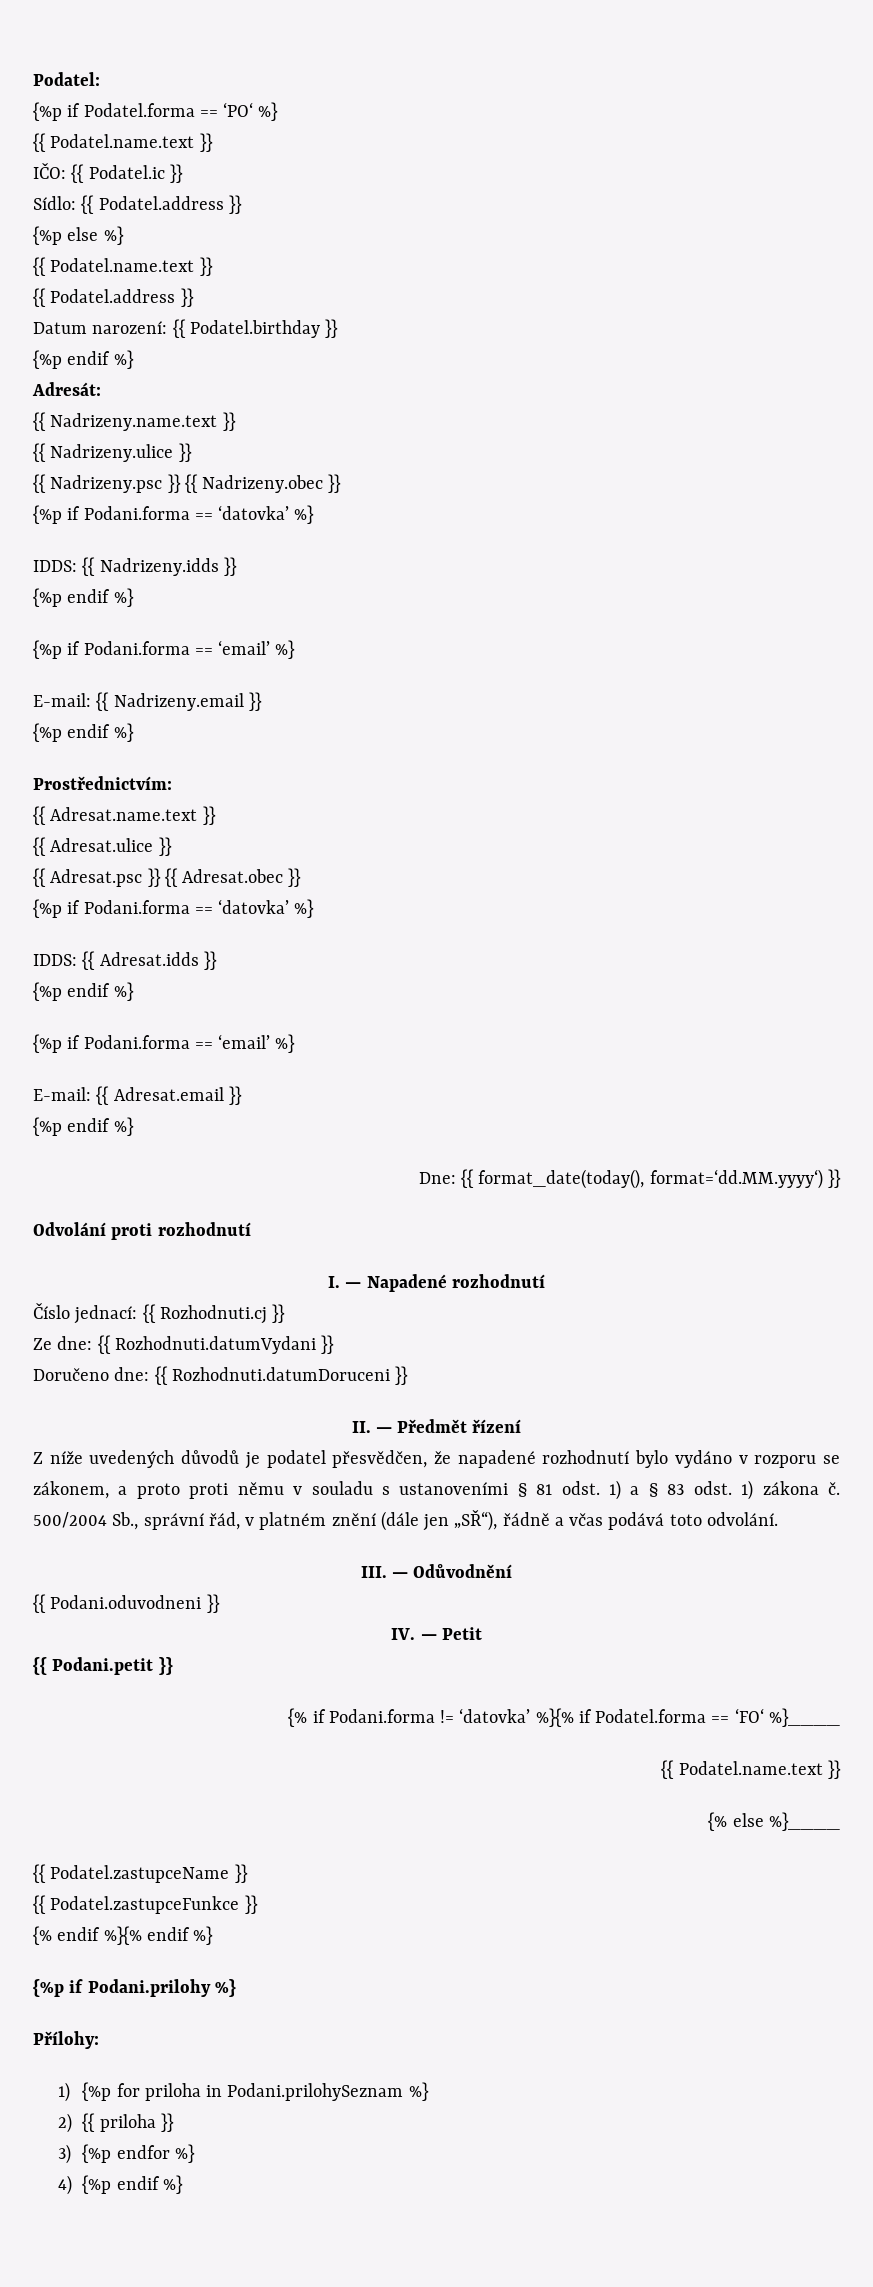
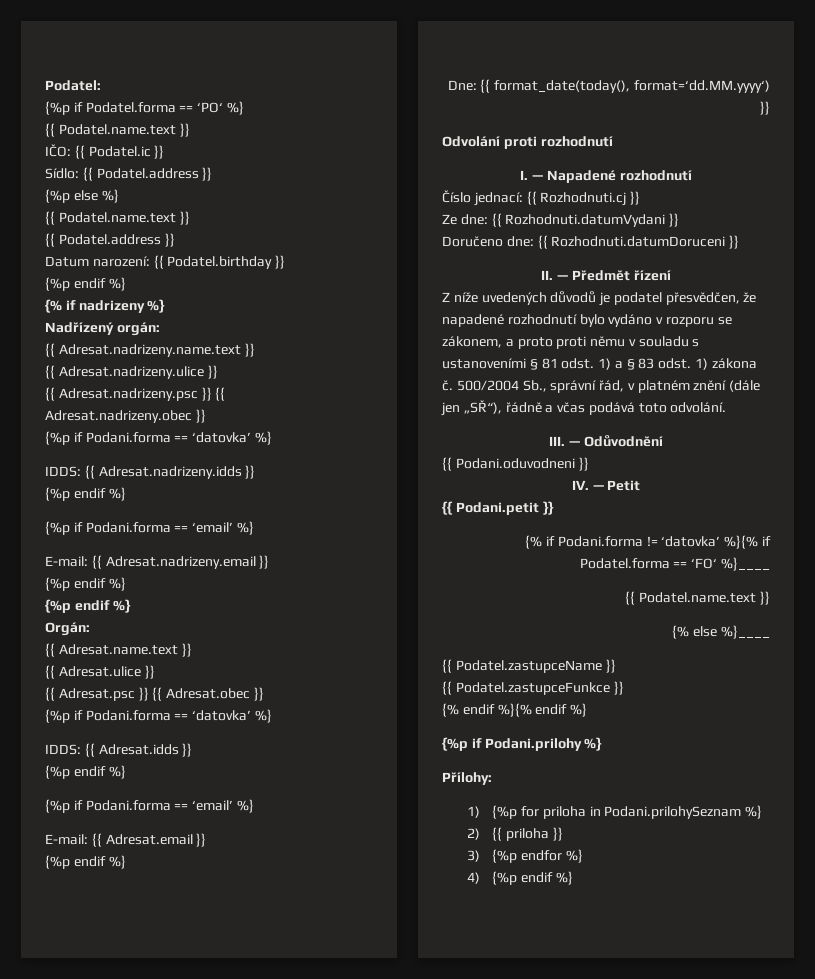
- Adresát:
- {{ Nadrizeny.name.text }}
- {{ Nadrizeny.ulice }}
- {{ Nadrizeny.psc }} {{ Nadrizeny.obec }}
+ {% if nadrizeny %}
+ Nadřízený orgán:
+ {{ Adresat.nadrizeny.name.text }}
+ {{ Adresat.nadrizeny.ulice }}
+ {{ Adresat.nadrizeny.psc }} {{ Adresat.nadrizeny.obec }}
  {%p if Podani.forma == ‘datovka’ %}
- IDDS: {{ Nadrizeny.idds }}
+ IDDS: {{ Adresat.nadrizeny.idds }}
- E-mail: {{ Nadrizeny.email }}
+ E-mail: {{ Adresat.nadrizeny.email }}
  {%p endif %}
- Prostřednictvím:
+ {%p endif %}
+ Orgán:

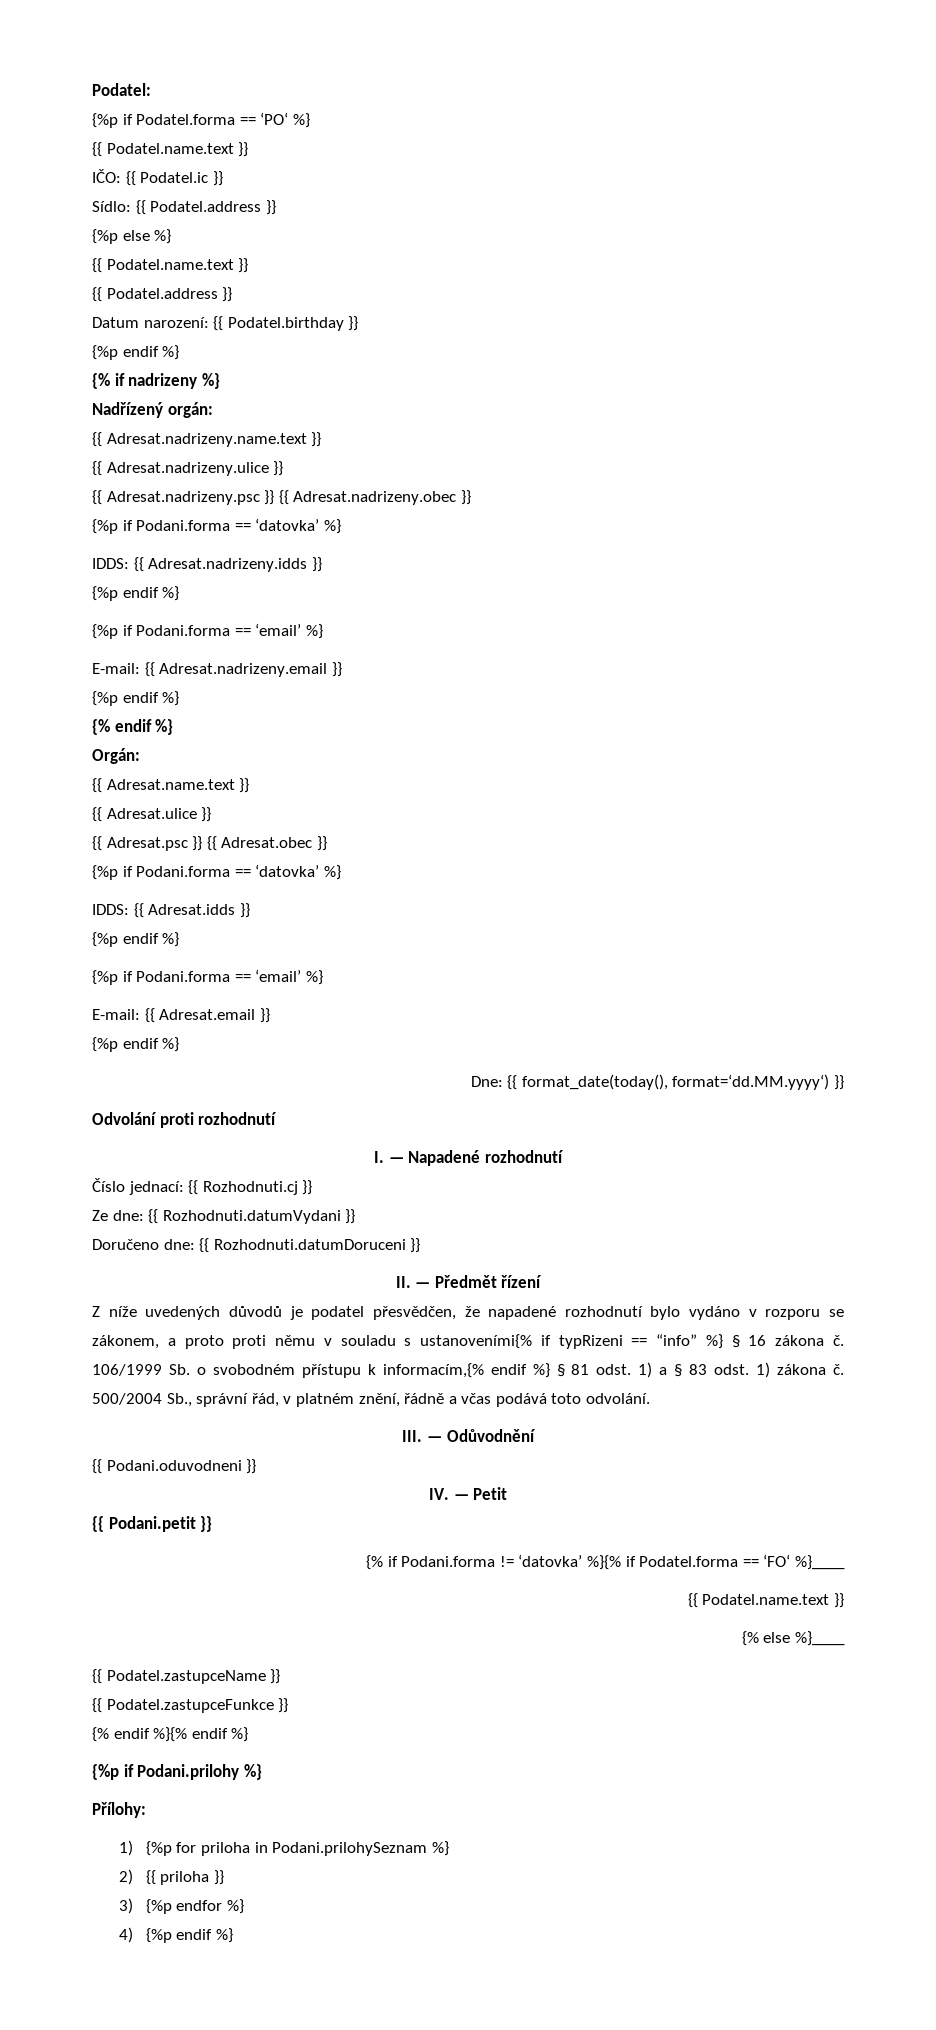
  E-mail: {{ Adresat.nadrizeny.email }}
  {%p endif %}
- {%p endif %}
+ {% endif %}
- Z níže uvedených důvodů je podatel přesvědčen, že napadené rozhodnutí bylo vydáno v rozporu se zákonem, a proto proti němu v souladu s ustanoveními § 81 odst. 1) a § 83 odst. 1) zákona č.
+ Z níže uvedených důvodů je podatel přesvědčen, že napadené rozhodnutí bylo vydáno v rozporu se zákonem, a proto proti němu v souladu s ustanoveními{% if typRizeni == “info” %} § 16 zákona č. 106/1999 Sb. o svobodném přístupu k informacím,{% endif %} § 81 odst. 1) a § 83 odst. 1) zákona č.
- 500/2004 Sb., správní řád, v platném znění (dále jen „SŘ“), řádně a včas podává toto odvolání.
+ 500/2004 Sb., správní řád, v platném znění, řádně a včas podává toto odvolání.

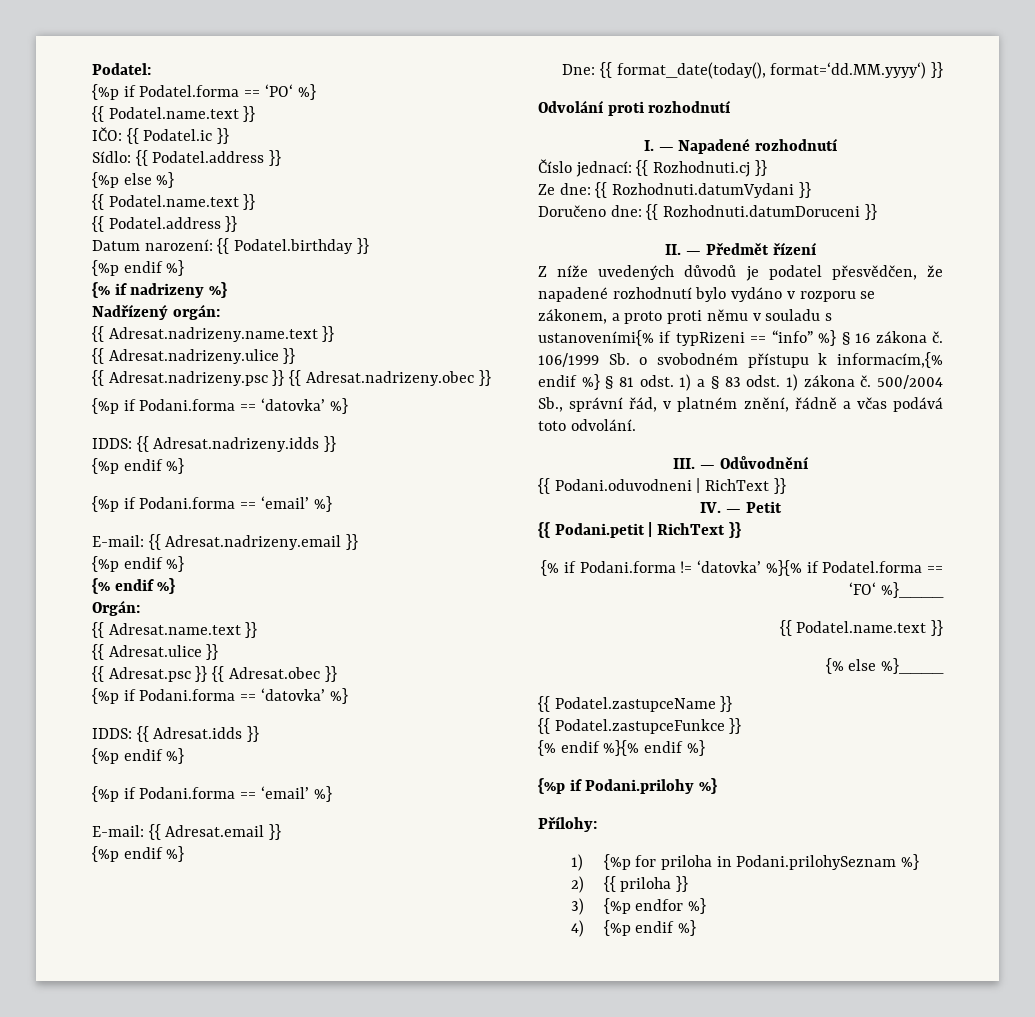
- {{ Podani.oduvodneni }}
+ {{ Podani.oduvodneni | RichText }}
- {{ Podani.petit }}
+ {{ Podani.petit | RichText }}

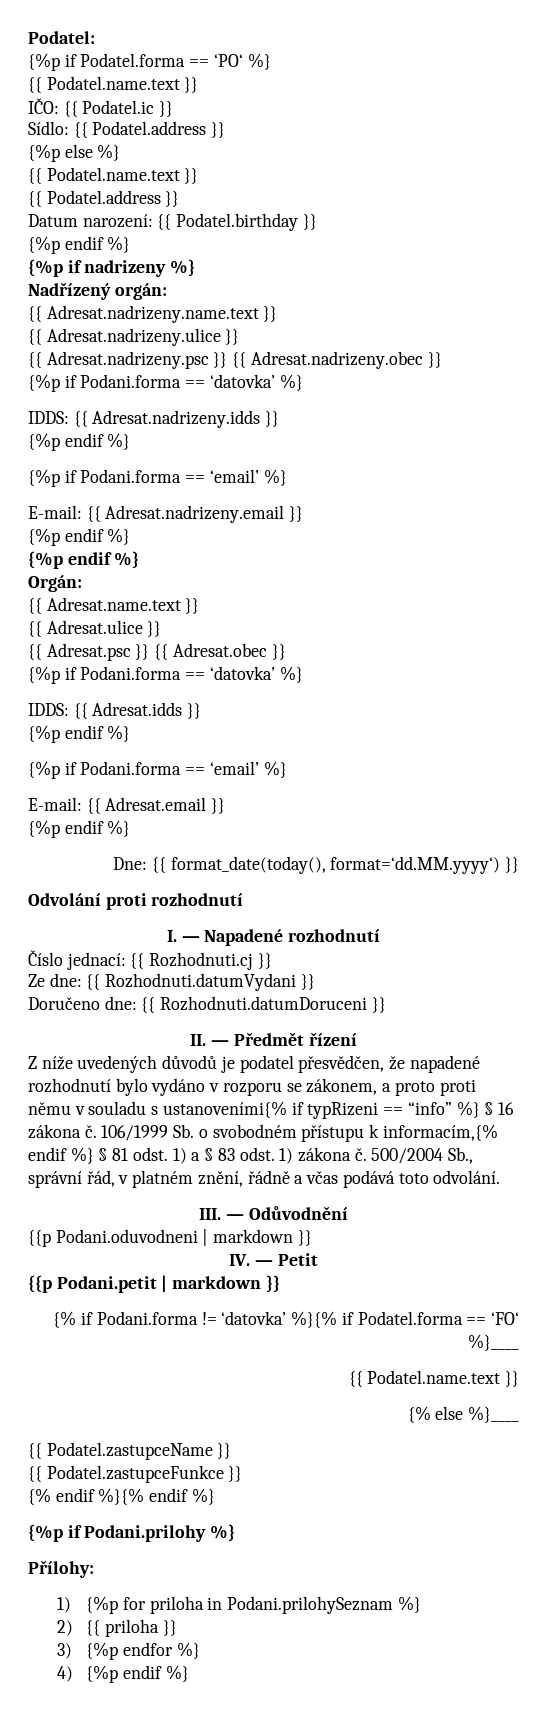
- {% if nadrizeny %}
+ {%p if nadrizeny %}
  E-mail: {{ Adresat.nadrizeny.email }}
  {%p endif %}
- {% endif %}
+ {%p endif %}
- {{ Podani.oduvodneni | RichText }}
+ {{p Podani.oduvodneni | markdown }}
- {{ Podani.petit | RichText }}
+ {{p Podani.petit | markdown }}

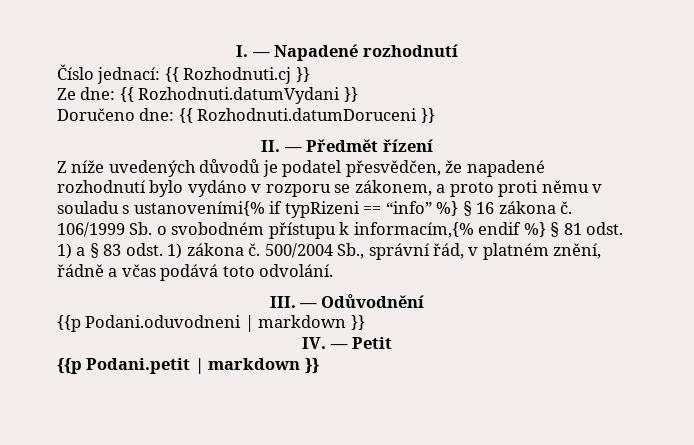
- Podatel:
- {%p if Podatel.forma == ‘PO‘ %}
- {{ Podatel.name.text }}
- IČO: {{ Podatel.ic }}
- Sídlo: {{ Podatel.address }}
- {%p else %}
- {{ Podatel.name.text }}
- {{ Podatel.address }}
- Datum narození: {{ Podatel.birthday }}
- {%p endif %}
- {%p if nadrizeny %}
- Nadřízený orgán:
- {{ Adresat.nadrizeny.name.text }}
- {{ Adresat.nadrizeny.ulice }}
- {{ Adresat.nadrizeny.psc }} {{ Adresat.nadrizeny.obec }}
- {%p if Podani.forma == ‘datovka’ %}
- IDDS: {{ Adresat.nadrizeny.idds }}
- {%p endif %}
- {%p if Podani.forma == ‘email’ %}
- E-mail: {{ Adresat.nadrizeny.email }}
- {%p endif %}
- {%p endif %}
- Orgán:
- {{ Adresat.name.text }}
- {{ Adresat.ulice }}
- {{ Adresat.psc }} {{ Adresat.obec }}
- {%p if Podani.forma == ‘datovka’ %}
- IDDS: {{ Adresat.idds }}
- {%p endif %}
- {%p if Podani.forma == ‘email’ %}
- E-mail: {{ Adresat.email }}
- {%p endif %}
- Dne: {{ format_date(today(), format=‘dd.MM.yyyy‘) }}
- Odvolání proti rozhodnutí
- {% if Podani.forma != ‘datovka’ %}{% if Podatel.forma == ‘FO‘ %}____
- {{ Podatel.name.text }}
- {% else %}____
- {{ Podatel.zastupceName }}
- {{ Podatel.zastupceFunkce }}
- {% endif %}{% endif %}
- {%p if Podani.prilohy %}
- Přílohy:
- 1) {%p for priloha in Podani.prilohySeznam %}
- 2) {{ priloha }}
- 3) {%p endfor %}
- 4) {%p endif %}

